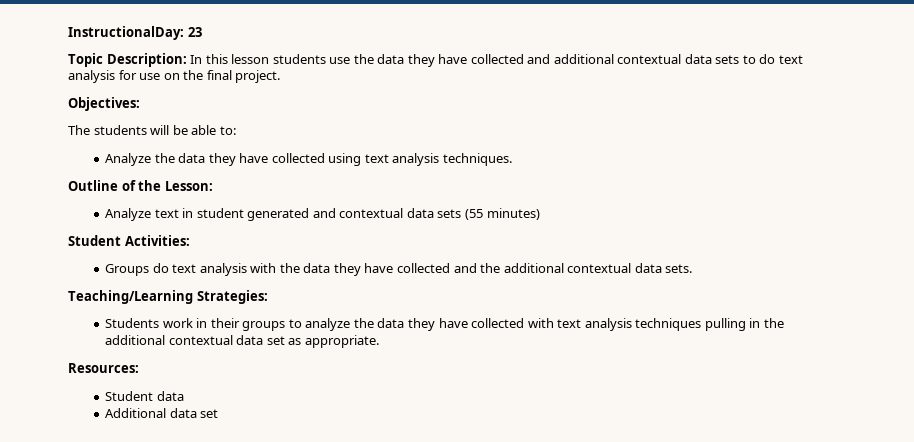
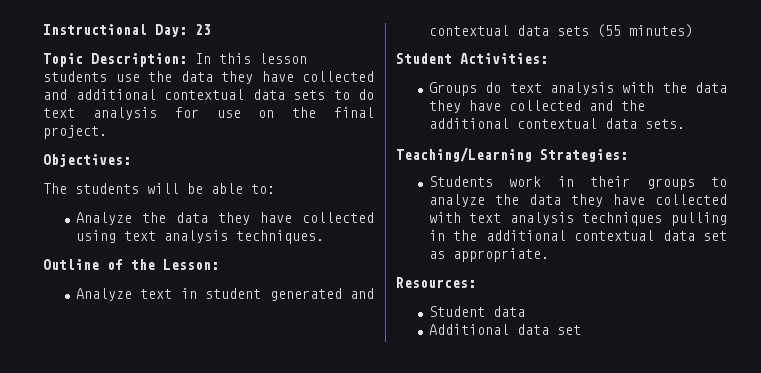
- InstructionalDay: 23
+ Instructional Day: 23

